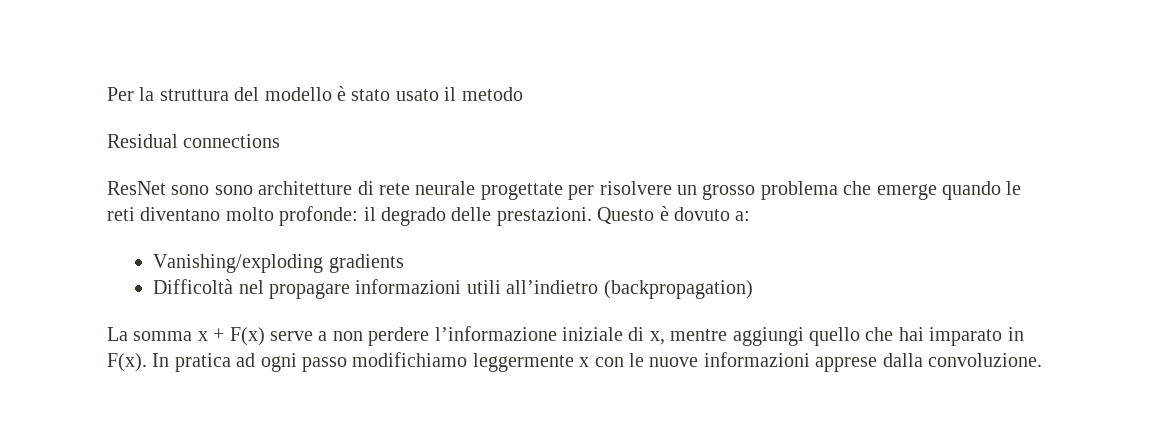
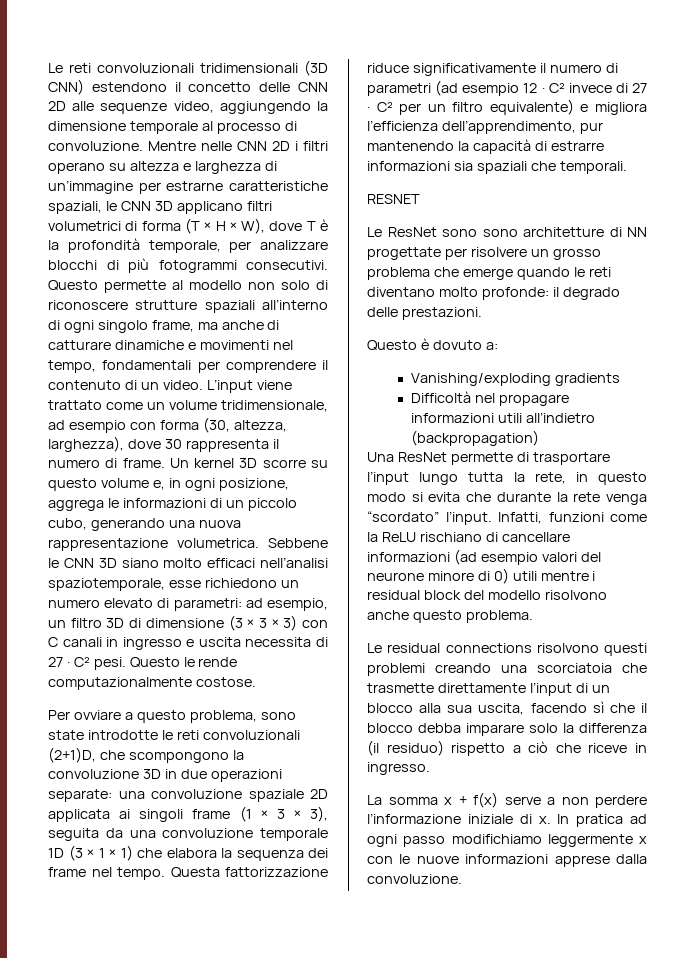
- Per la struttura del modello è stato usato il metodo
- Residual connections
- ResNet sono sono architetture di rete neurale progettate per risolvere un grosso problema che emerge quando le reti diventano molto profonde: il degrado delle prestazioni. Questo è dovuto a:
+ Le reti convoluzionali tridimensionali (3D CNN) estendono il concetto delle CNN 2D alle sequenze video, aggiungendo la dimensione temporale al processo di convoluzione. Mentre nelle CNN 2D i filtri operano su altezza e larghezza di un’immagine per estrarne caratteristiche spaziali, le CNN 3D applicano filtri volumetrici di forma (T × H × W), dove T è la profondità temporale, per analizzare blocchi di più fotogrammi consecutivi. Questo permette al modello non solo di riconoscere strutture spaziali all’interno di ogni singolo frame, ma anche di catturare dinamiche e movimenti nel tempo, fondamentali per comprendere il contenuto di un video. L’input viene trattato come un volume tridimensionale, ad esempio con forma (30, altezza, larghezza), dove 30 rappresenta il numero di frame. Un kernel 3D scorre su questo volume e, in ogni posizione, aggrega le informazioni di un piccolo cubo, generando una nuova rappresentazione volumetrica. Sebbene le CNN 3D siano molto efficaci nell’analisi spaziotemporale, esse richiedono un numero elevato di parametri: ad esempio, un filtro 3D di dimensione (3 × 3 × 3) con C canali in ingresso e uscita necessita di 27 · C² pesi. Questo le rende computazionalmente costose.
+ Per ovviare a questo problema, sono state introdotte le reti convoluzionali (2+1)D, che scompongono la convoluzione 3D in due operazioni separate: una convoluzione spaziale 2D applicata ai singoli frame (1 × 3 × 3), seguita da una convoluzione temporale 1D (3 × 1 × 1) che elabora la sequenza dei frame nel tempo. Questa fattorizzazione riduce significativamente il numero di parametri (ad esempio 12 · C² invece di 27 · C² per un filtro equivalente) e migliora l’efficienza dell’apprendimento, pur mantenendo la capacità di estrarre informazioni sia spaziali che temporali.
+ RESNET
+ Le ResNet sono sono architetture di NN progettate per risolvere un grosso problema che emerge quando le reti diventano molto profonde: il degrado delle prestazioni.
+ Questo è dovuto a:
+ Una ResNet permette di trasportare l’input lungo tutta la rete, in questo modo si evita che durante la rete venga “scordato” l’input. Infatti, funzioni come la ReLU rischiano di cancellare informazioni (ad esempio valori del neurone minore di 0) utili mentre i residual block del modello risolvono anche questo problema.
+ Le residual connections risolvono questi problemi creando una scorciatoia che trasmette direttamente l’input di un blocco alla sua uscita, facendo sì che il blocco debba imparare solo la differenza (il residuo) rispetto a ciò che riceve in ingresso.
- La somma x + F(x) serve a non perdere l’informazione iniziale di x, mentre aggiungi quello che hai imparato in F(x).
+ La somma x + f(x) serve a non perdere l’informazione iniziale di x.

